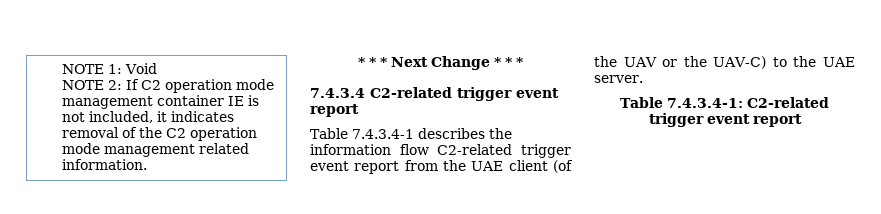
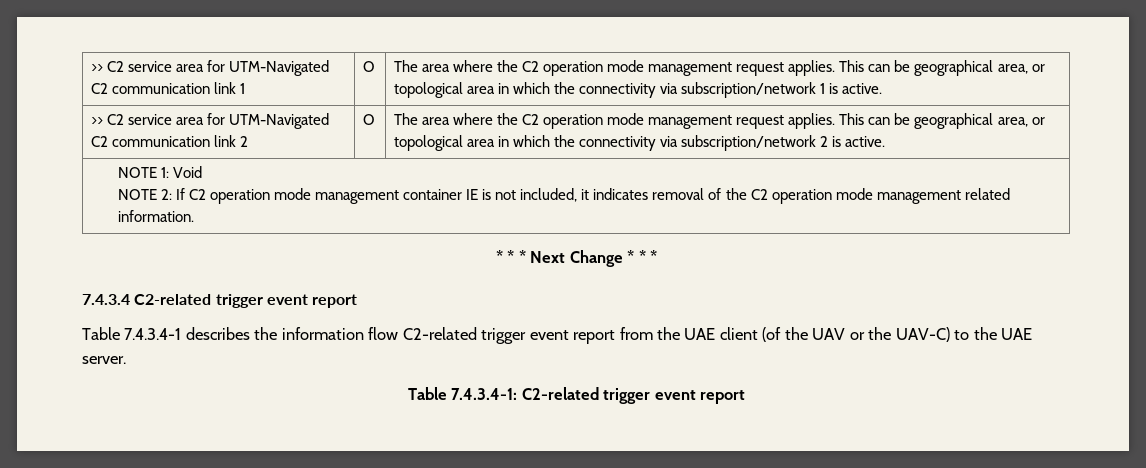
+ >> C2 service area for UTM-Navigated C2 communication link 1 | O | The area where the C2 operation mode management request applies. This can be geographical area, or topological area in which the connectivity via subscription/network 1 is active.
+ >> C2 service area for UTM-Navigated C2 communication link 2 | O | The area where the C2 operation mode management request applies. This can be geographical area, or topological area in which the connectivity via subscription/network 2 is active.

